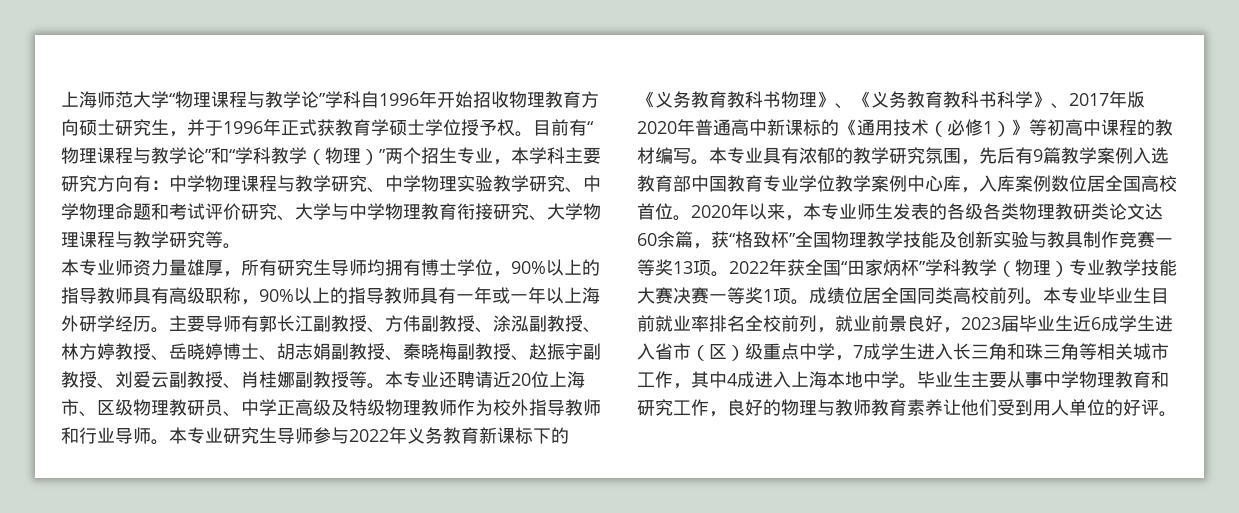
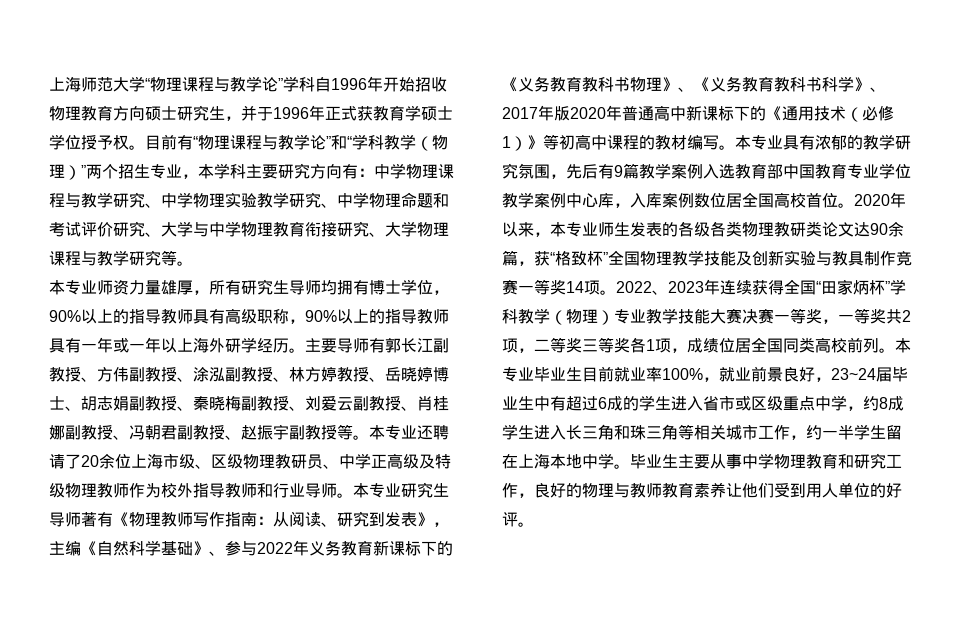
- 主要导师有郭长江副教授、方伟副教授、涂泓副教授、林方婷教授、岳晓婷博士、胡志娟副教授、秦晓梅副教授、赵振宇副教授、刘爱云副教授、肖桂娜副教授等。
+ 主要导师有郭长江副教授、方伟副教授、涂泓副教授、林方婷教授、岳晓婷博士、胡志娟副教授、秦晓梅副教授、刘爱云副教授、肖桂娜副教授、冯朝君副教授、赵振宇副教授等。
- 本专业还聘请近20位上海市、区级物理教研员、中学正高级及特级物理教师作为校外指导教师和行业导师。
+ 本专业还聘请了20余位上海市级、区级物理教研员、中学正高级及特级物理教师作为校外指导教师和行业导师。
- 本专业研究生导师参与2022年义务教育新课标下的《义务教育教科书物理》、《义务教育教科书科学》、2017年版2020年普通高中新课标的《通用技术（必修1）》等初高中课程的教材编写。
+ 本专业研究生导师著有《物理教师写作指南：从阅读、研究到发表》，主编《自然科学基础》、参与2022年义务教育新课标下的《义务教育教科书物理》、《义务教育教科书科学》、2017年版2020年普通高中新课标下的《通用技术（必修1）》等初高中课程的教材编写。
- 2020年以来，本专业师生发表的各级各类物理教研类论文达60余篇，获“格致杯”全国物理教学技能及创新实验与教具制作竞赛一等奖13项。
+ 2020年以来，本专业师生发表的各级各类物理教研类论文达90余篇，获“格致杯”全国物理教学技能及创新实验与教具制作竞赛一等奖14项。
- 2022年获全国“田家炳杯”学科教学（物理）专业教学技能大赛决赛一等奖1项。成绩位居全国同类高校前列。
+ 2022、2023年连续获得全国“田家炳杯”学科教学（物理）专业教学技能大赛决赛一等奖，一等奖共2项，二等奖三等奖各1项，成绩位居全国同类高校前列。
- 本专业毕业生目前就业率排名全校前列，就业前景良好，2023届毕业生近6成学生进入省市（区）级重点中学，7成学生进入长三角和珠三角等相关城市工作，其中4成进入上海本地中学。
+ 本专业毕业生目前就业率100%，就业前景良好，23~24届毕业生中有超过6成的学生进入省市或区级重点中学，约8成学生进入长三角和珠三角等相关城市工作，约一半学生留在上海本地中学。

